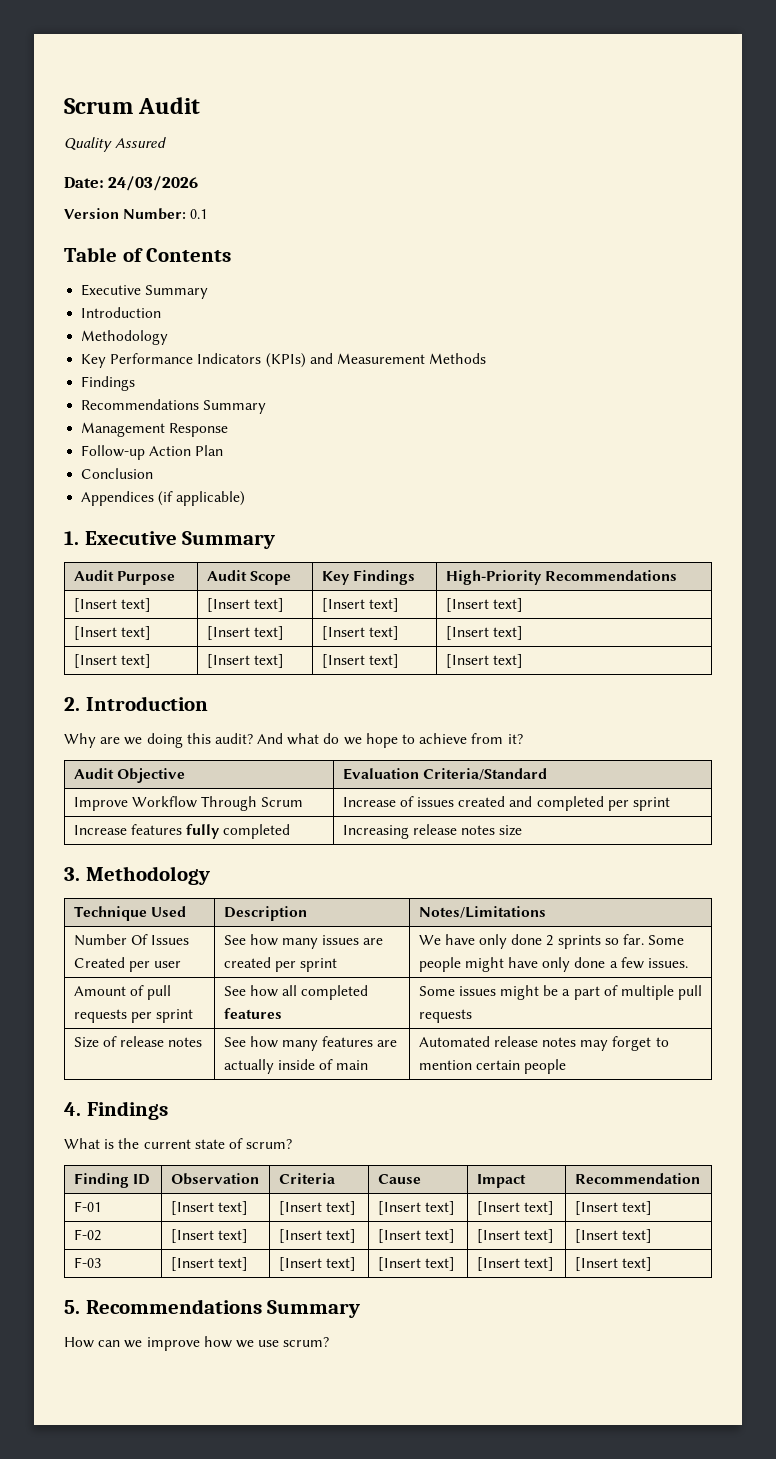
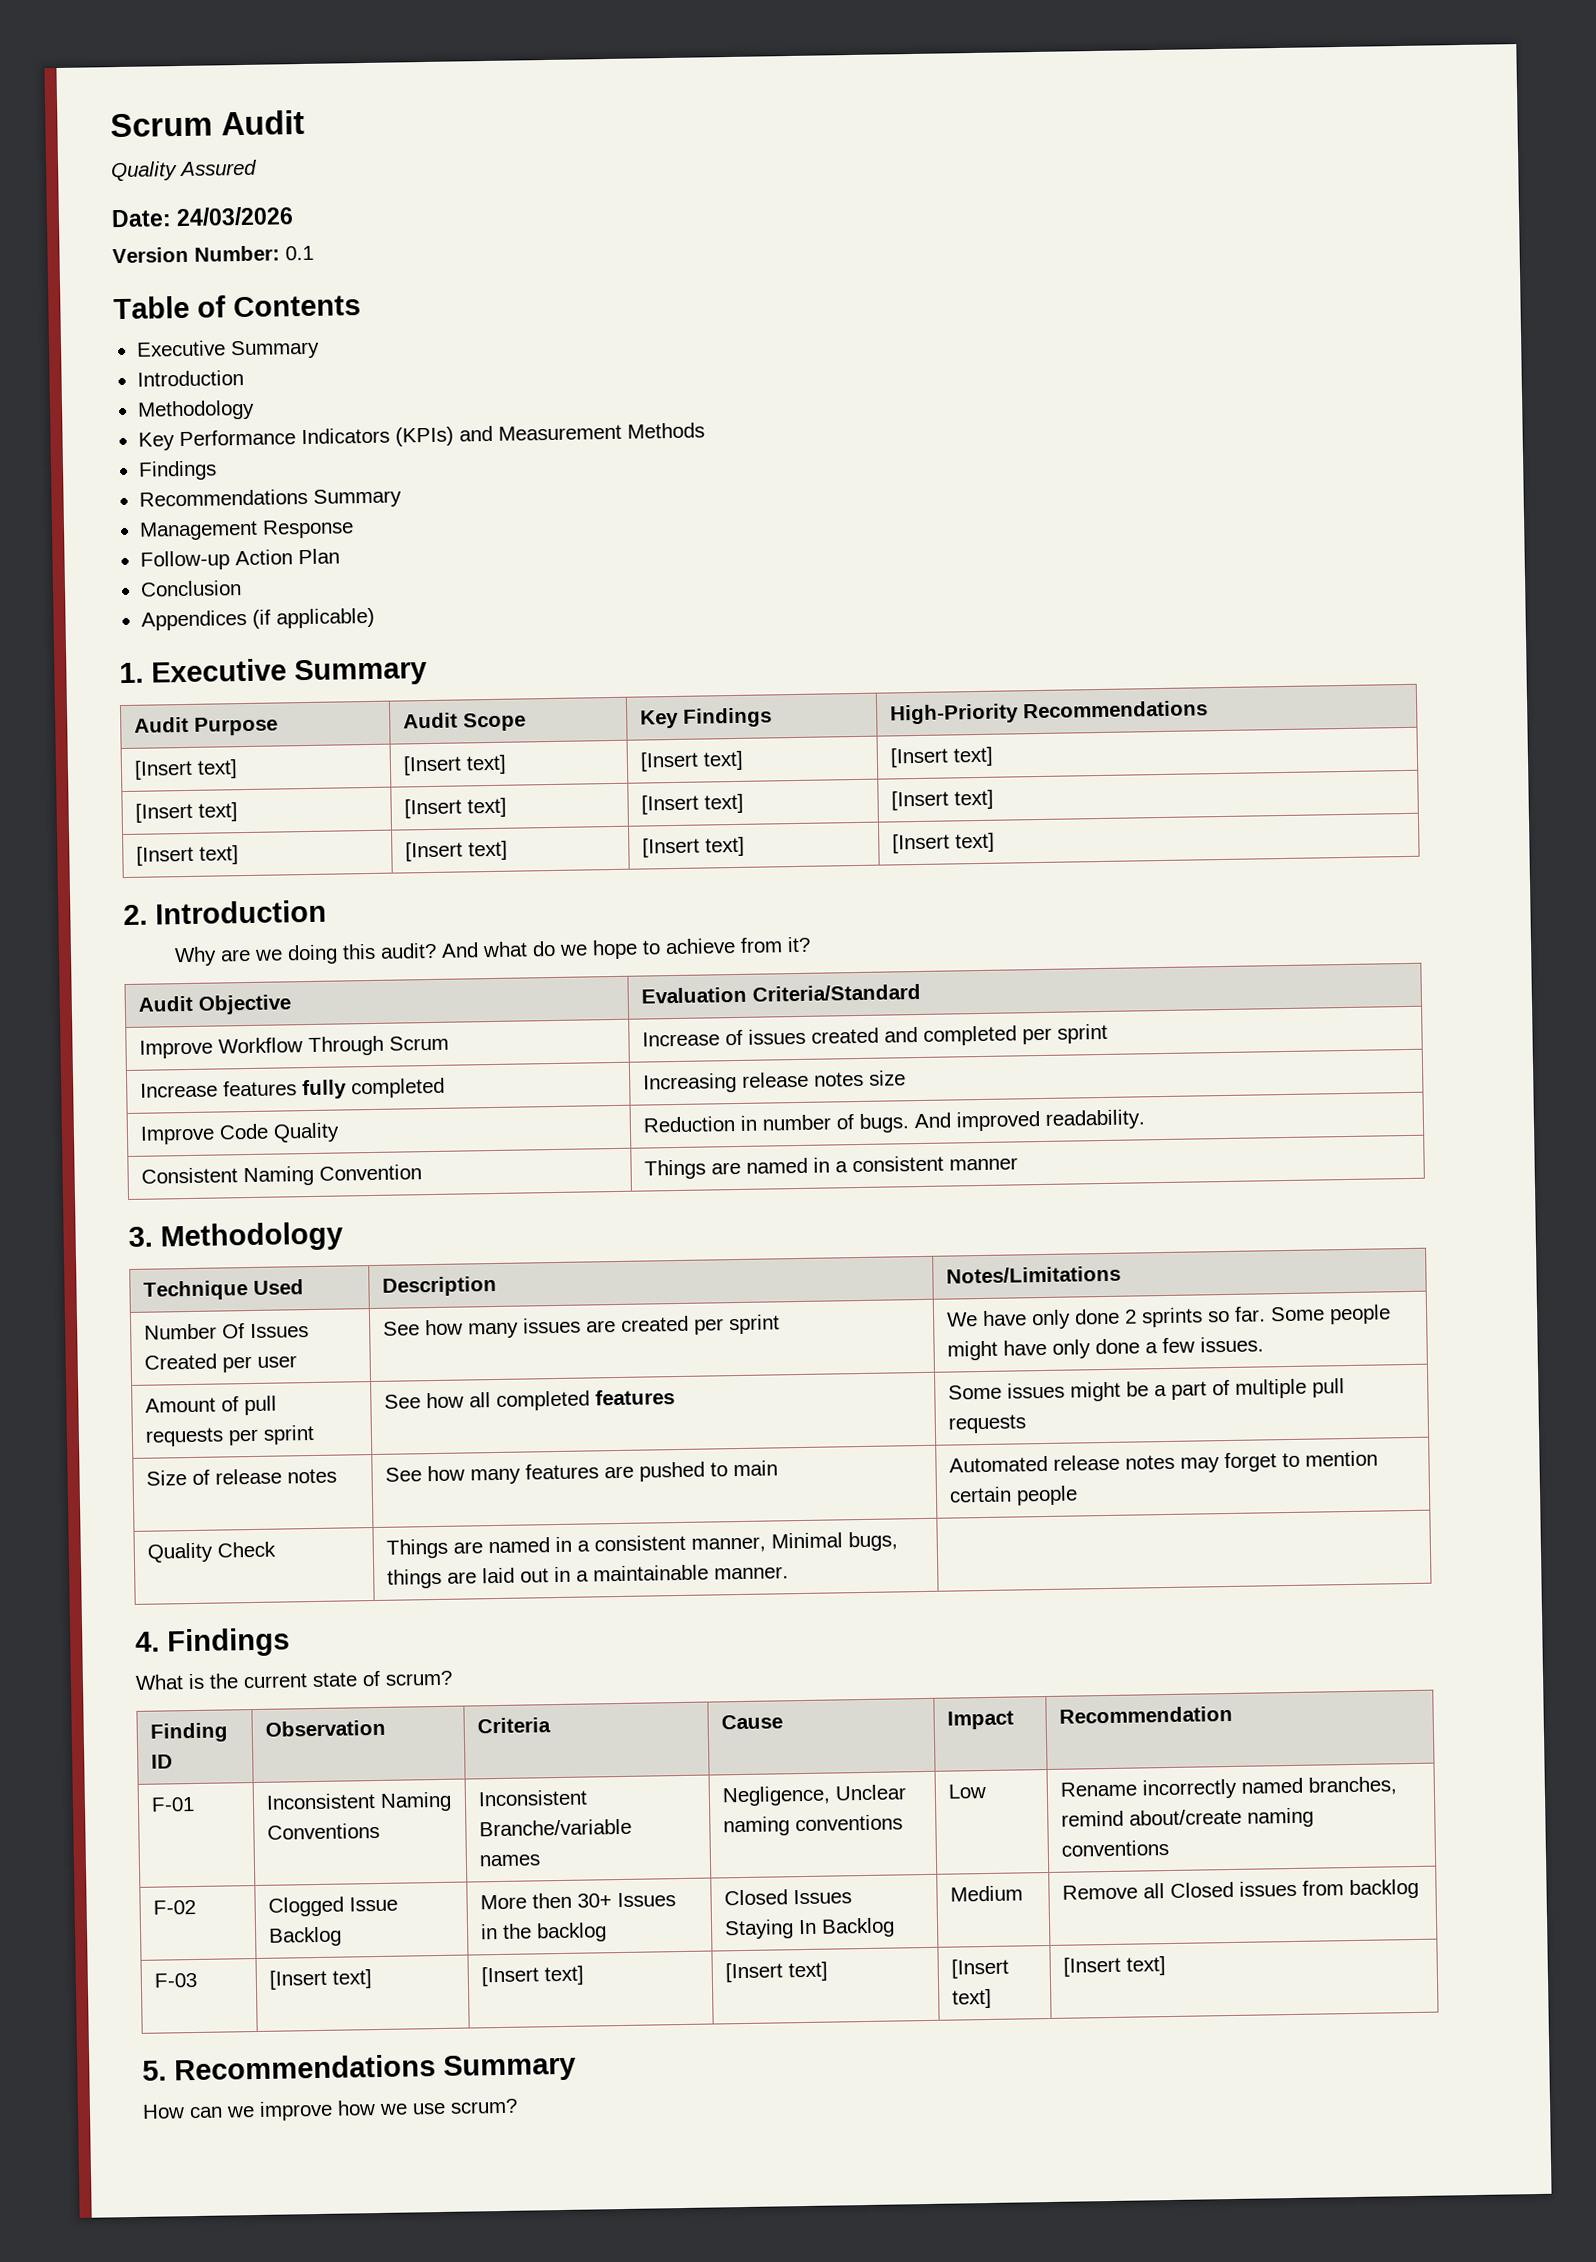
+ Improve Code Quality | Reduction in number of bugs. And improved readability.
+ Consistent Naming Convention | Things are named in a consistent manner
- Size of release notes | See how many features are actually inside of main | Automated release notes may forget to mention certain people
+ Size of release notes | See how many features are pushed to main | Automated release notes may forget to mention certain people
+ Quality Check | Things are named in a consistent manner, Minimal bugs, things are laid out in a maintainable manner. |
- F-01 | [Insert text] | [Insert text] | [Insert text] | [Insert text] | [Insert text]
- F-02 | [Insert text] | [Insert text] | [Insert text] | [Insert text] | [Insert text]
+ F-01 | Inconsistent Naming Conventions | Inconsistent Branche/variable names | Negligence, Unclear naming conventions | Low | Rename incorrectly named branches, remind about/create naming conventions
+ F-02 | Clogged Issue Backlog | More then 30+ Issues in the backlog | Closed Issues Staying In Backlog | Medium | Remove all Closed issues from backlog

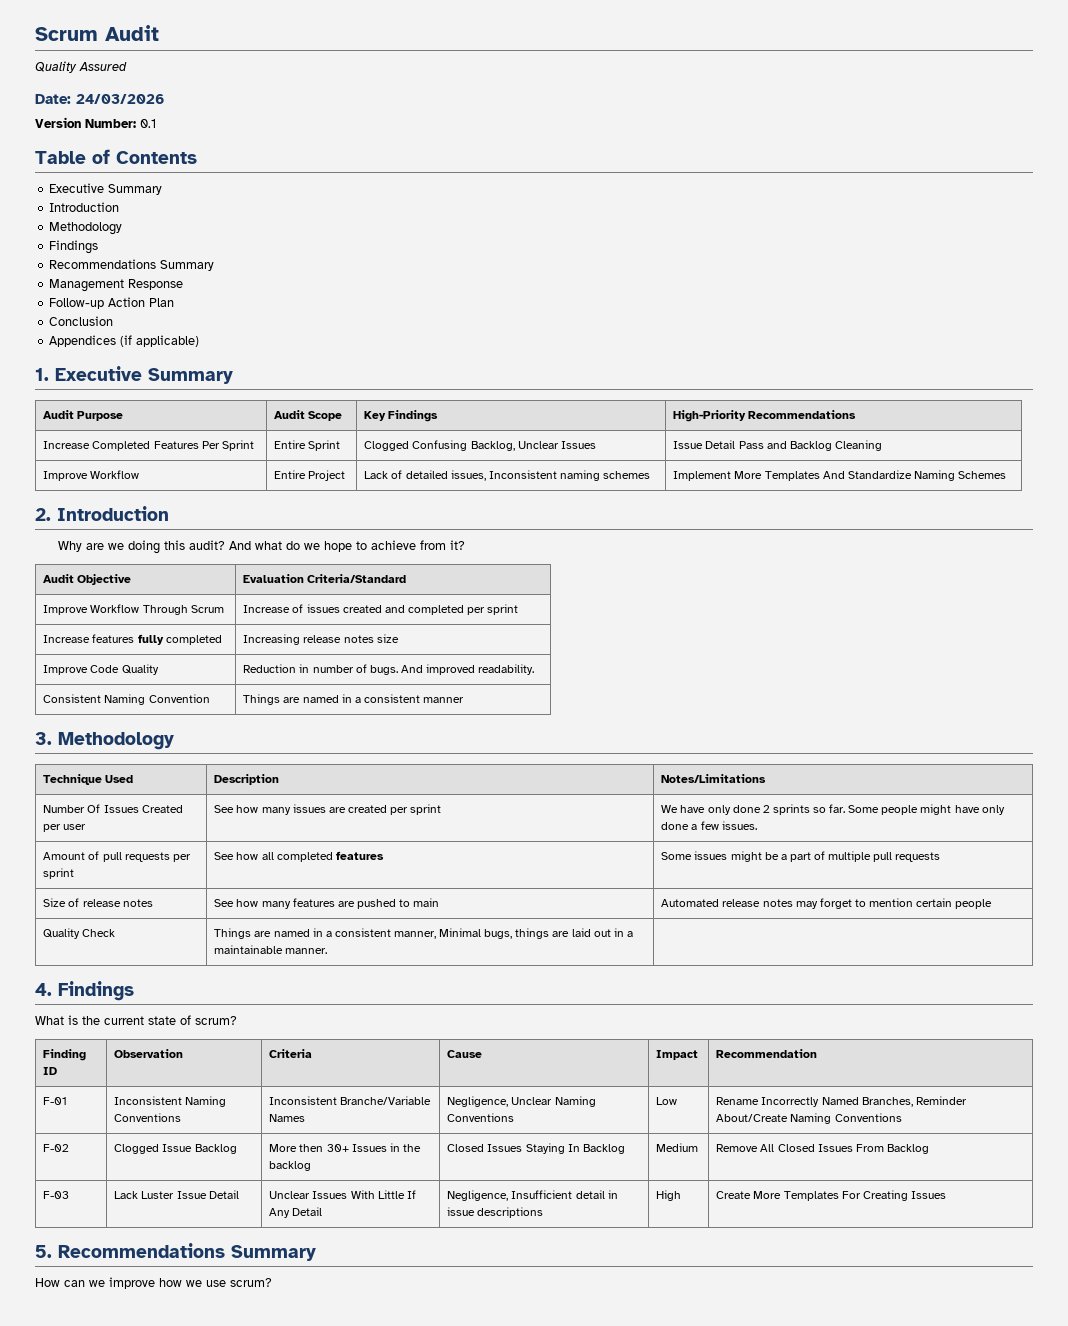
- Key Performance Indicators (KPIs) and Measurement Methods
  Audit Purpose | Audit Scope | Key Findings | High-Priority Recommendations
- [Insert text] | [Insert text] | [Insert text] | [Insert text]
- [Insert text] | [Insert text] | [Insert text] | [Insert text]
- [Insert text] | [Insert text] | [Insert text] | [Insert text]
+ Increase Completed Features Per Sprint | Entire Sprint | Clogged Confusing Backlog, Unclear Issues | Issue Detail Pass and Backlog Cleaning
+ Improve Workflow | Entire Project | Lack of detailed issues, Inconsistent naming schemes | Implement More Templates And Standardize Naming Schemes
- F-01 | Inconsistent Naming Conventions | Inconsistent Branche/variable names | Negligence, Unclear naming conventions | Low | Rename incorrectly named branches, remind about/create naming conventions
+ F-01 | Inconsistent Naming Conventions | Inconsistent Branche/Variable Names | Negligence, Unclear Naming Conventions | Low | Rename Incorrectly Named Branches, Reminder About/Create Naming Conventions
- F-02 | Clogged Issue Backlog | More then 30+ Issues in the backlog | Closed Issues Staying In Backlog | Medium | Remove all Closed issues from backlog
- F-03 | [Insert text] | [Insert text] | [Insert text] | [Insert text] | [Insert text]
+ F-02 | Clogged Issue Backlog | More then 30+ Issues in the backlog | Closed Issues Staying In Backlog | Medium | Remove All Closed Issues From Backlog
+ F-03 | Lack Luster Issue Detail | Unclear Issues With Little If Any Detail | Negligence, Insufficient detail in issue descriptions | High | Create More Templates For Creating Issues

